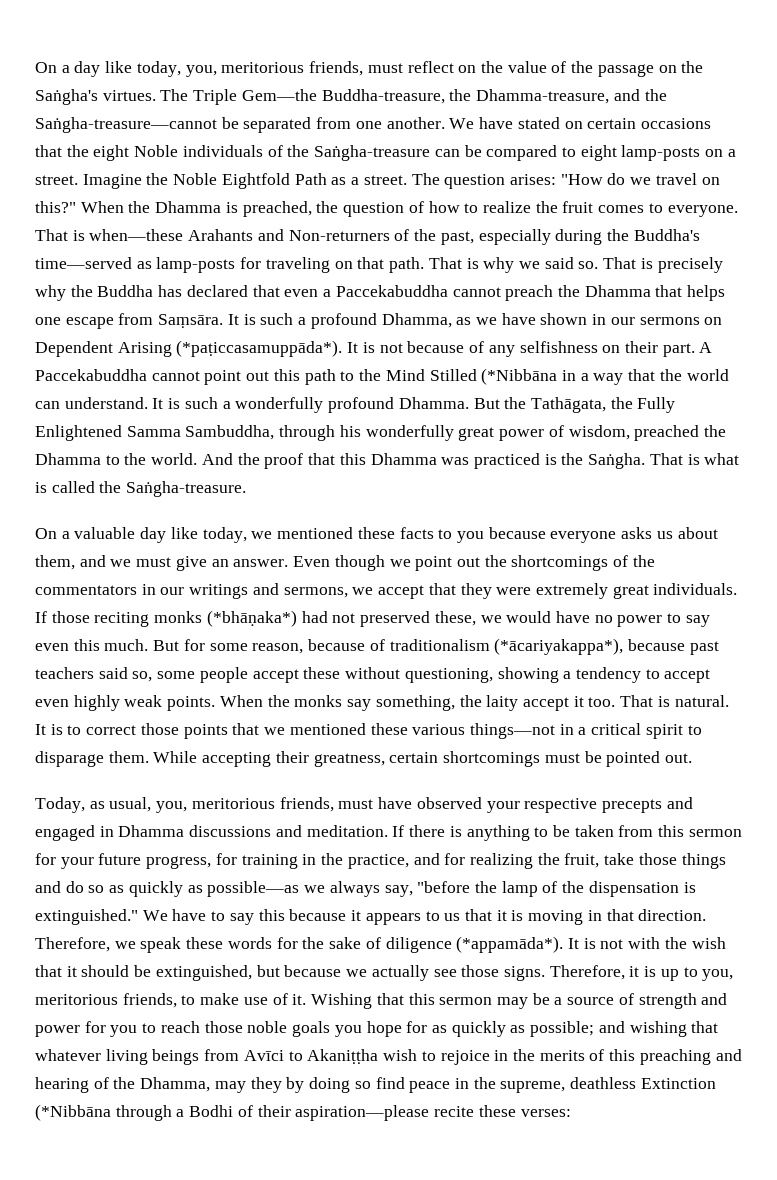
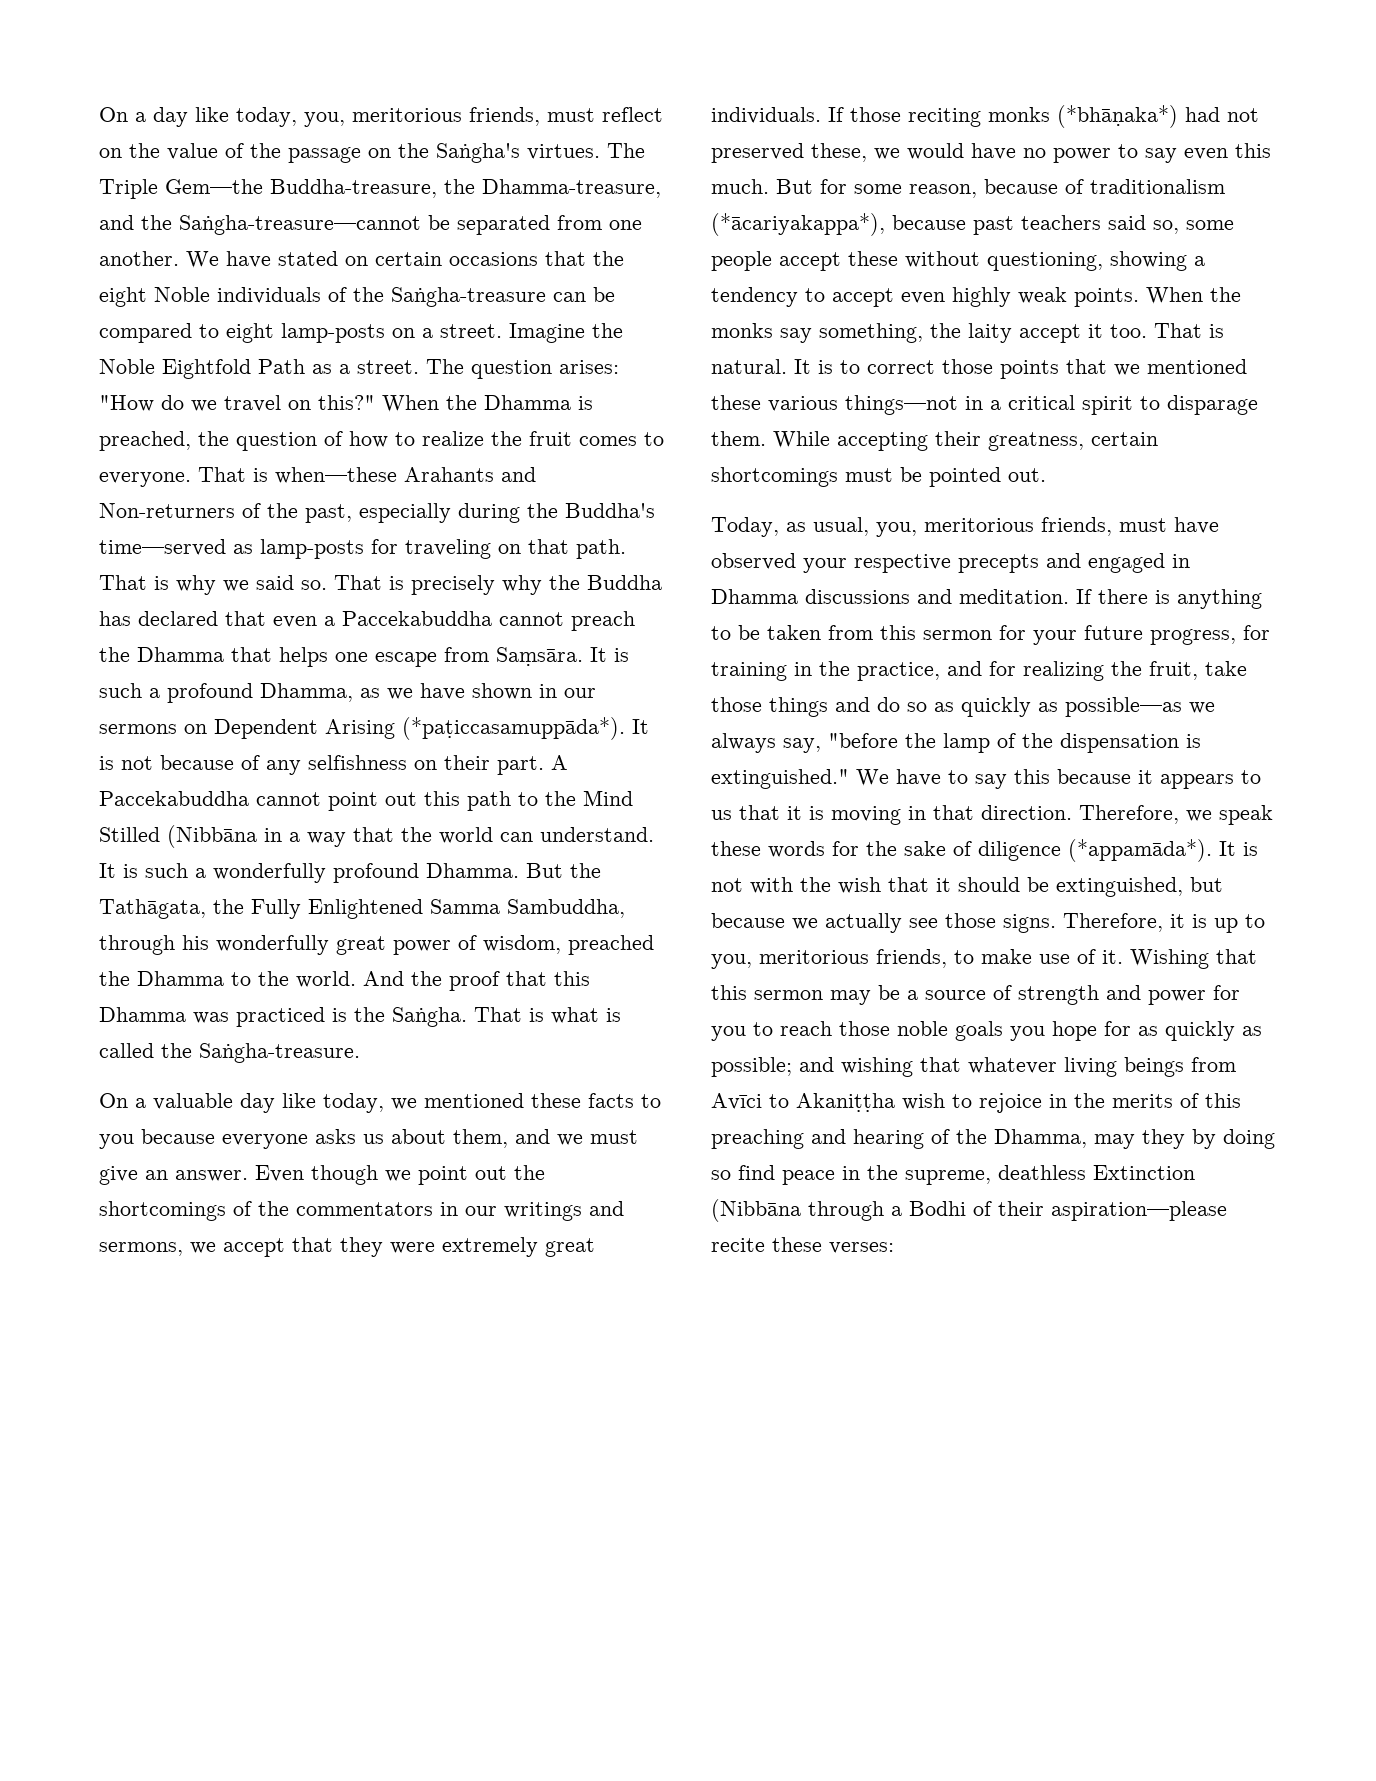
- A Paccekabuddha cannot point out this path to the Mind Stilled (*Nibbāna in a way that the world can understand.
+ A Paccekabuddha cannot point out this path to the Mind Stilled (Nibbāna in a way that the world can understand.
- and wishing that whatever living beings from Avīci to Akaniṭṭha wish to rejoice in the merits of this preaching and hearing of the Dhamma, may they by doing so find peace in the supreme, deathless Extinction (*Nibbāna through a Bodhi of their aspiration—please recite these verses:
+ and wishing that whatever living beings from Avīci to Akaniṭṭha wish to rejoice in the merits of this preaching and hearing of the Dhamma, may they by doing so find peace in the supreme, deathless Extinction (Nibbāna through a Bodhi of their aspiration—please recite these verses:

